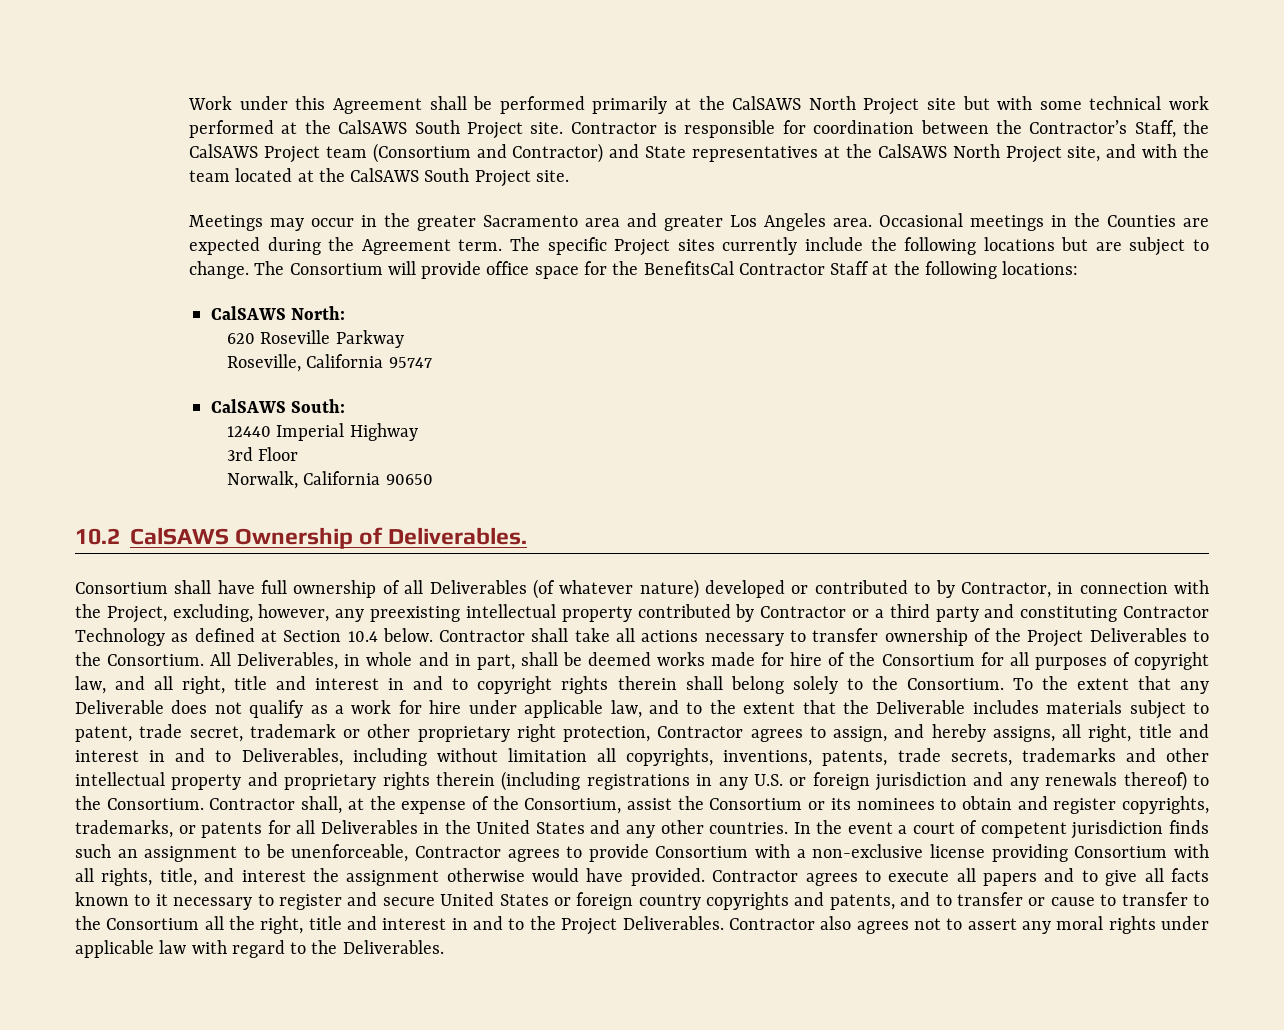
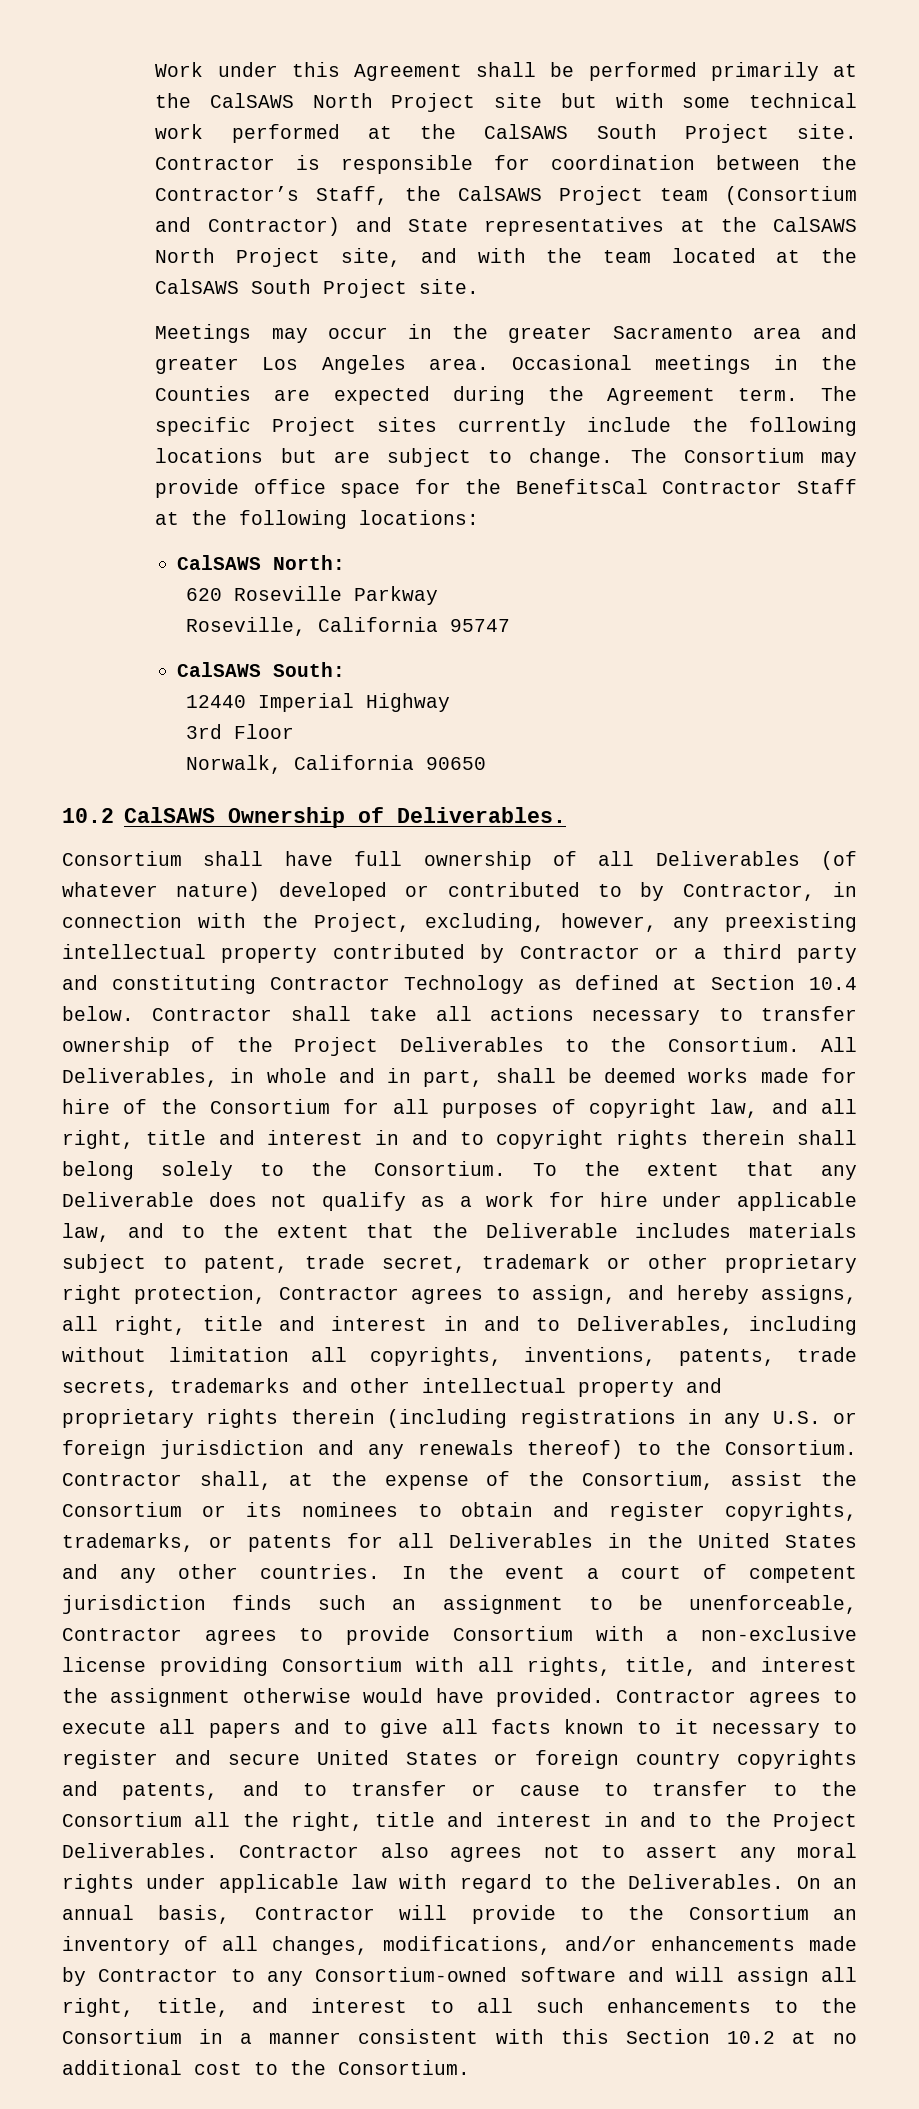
- The Consortium will provide office space for the BenefitsCal Contractor Staff at the following locations:
+ The Consortium may provide office space for the BenefitsCal Contractor Staff at the following locations:
+ On an annual basis, Contractor will provide to the Consortium an inventory of all changes, modifications, and/or enhancements made by Contractor to any Consortium-owned software and will assign all right, title, and interest to all such enhancements to the Consortium in a manner consistent with this Section 10.2 at no additional cost to the Consortium.

